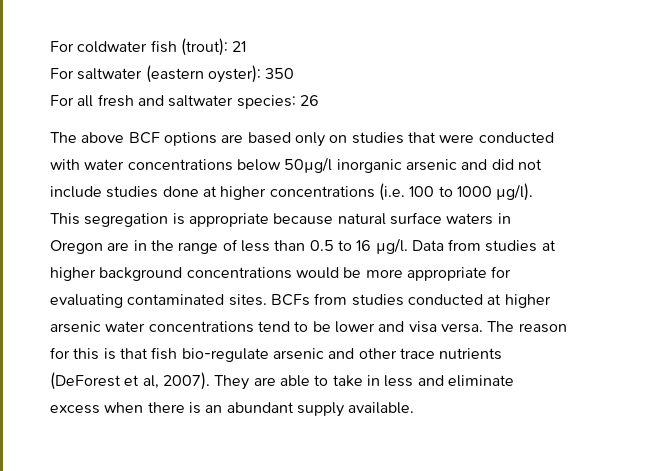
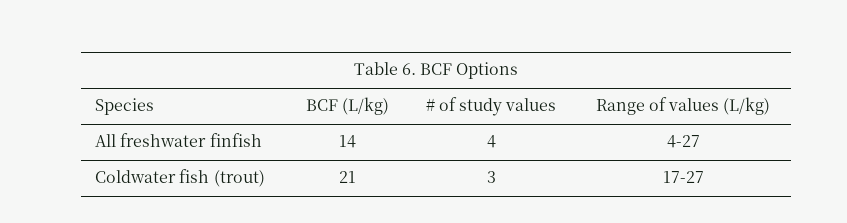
- For coldwater fish (trout): 21
- For saltwater (eastern oyster): 350
- For all fresh and saltwater species: 26
- The above BCF options are based only on studies that were conducted with water concentrations below 50µg/l inorganic arsenic and did not include studies done at higher concentrations (i.e. 100 to 1000 µg/l). This segregation is appropriate because natural surface waters in Oregon are in the range of less than 0.5 to 16 µg/l. Data from studies at higher background concentrations would be more appropriate for evaluating contaminated sites. BCFs from studies conducted at higher arsenic water concentrations tend to be lower and visa versa. The reason for this is that fish bio-regulate arsenic and other trace nutrients (DeForest et al, 2007). They are able to take in less and eliminate excess when there is an abundant supply available.
+ Table 6. BCF Options
+ Species | BCF (L/kg) | # of study values | Range of values (L/kg)
+ All freshwater finfish | 14 | 4 | 4-27
+ Coldwater fish (trout) | 21 | 3 | 17-27

